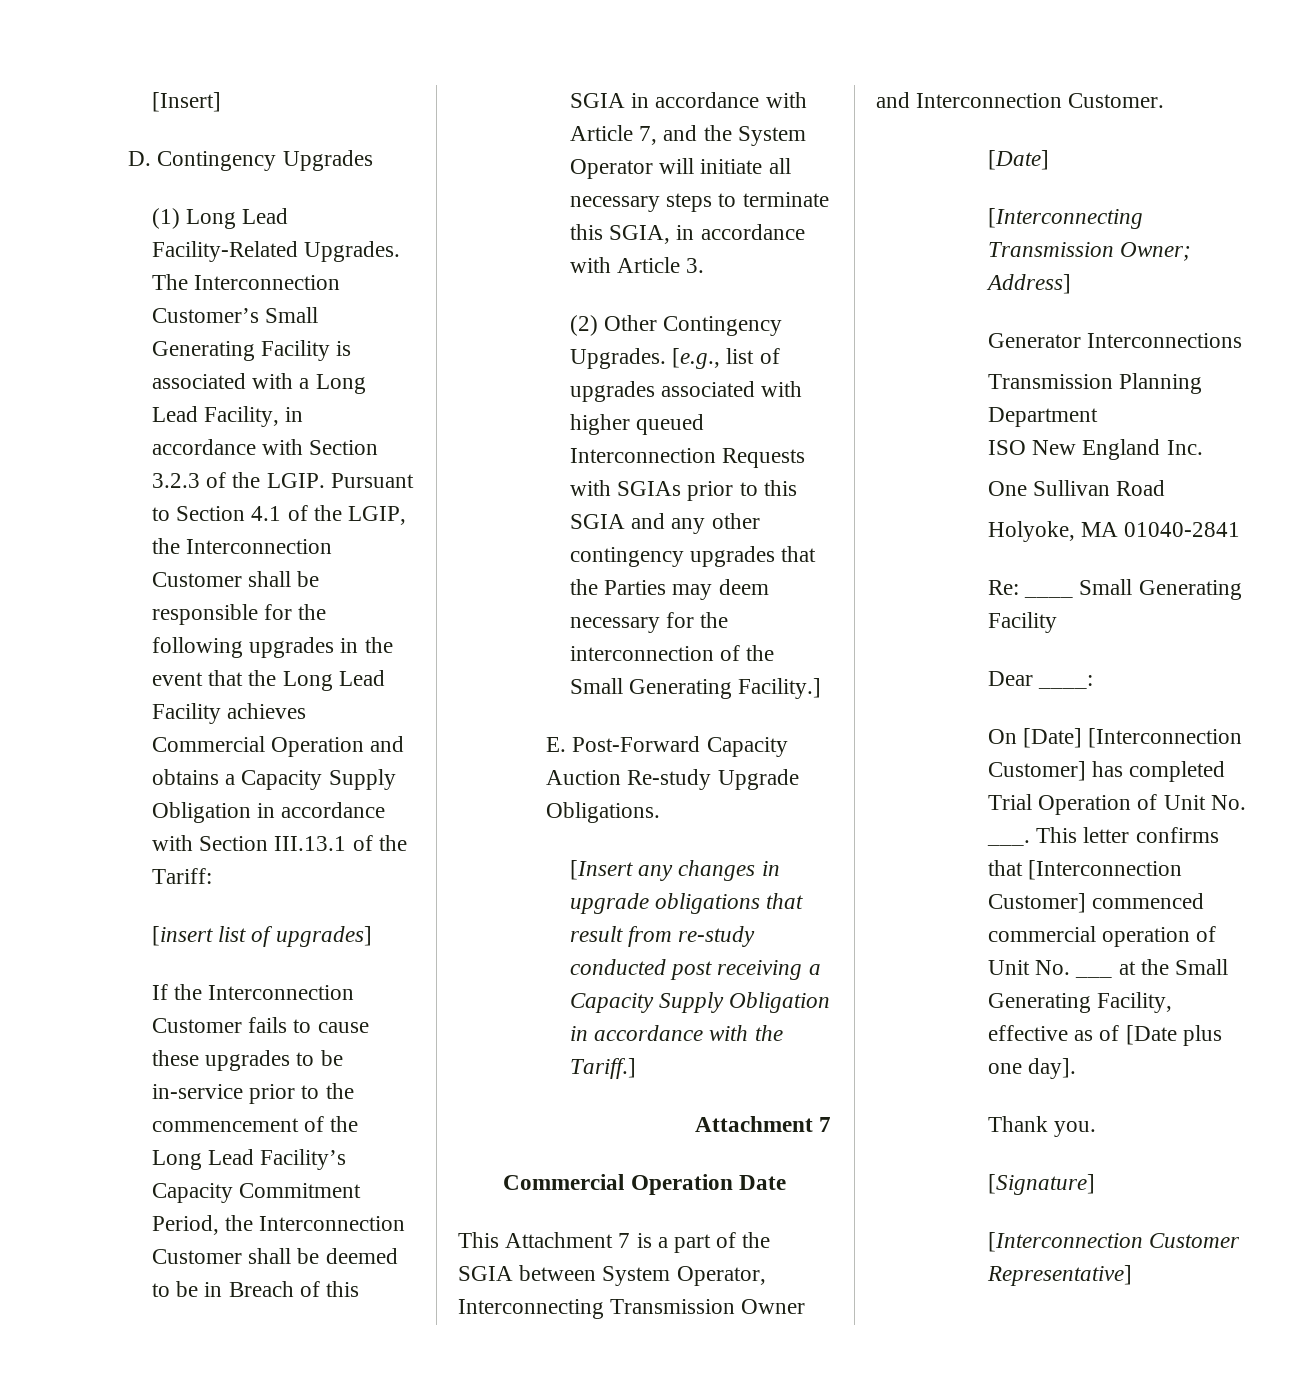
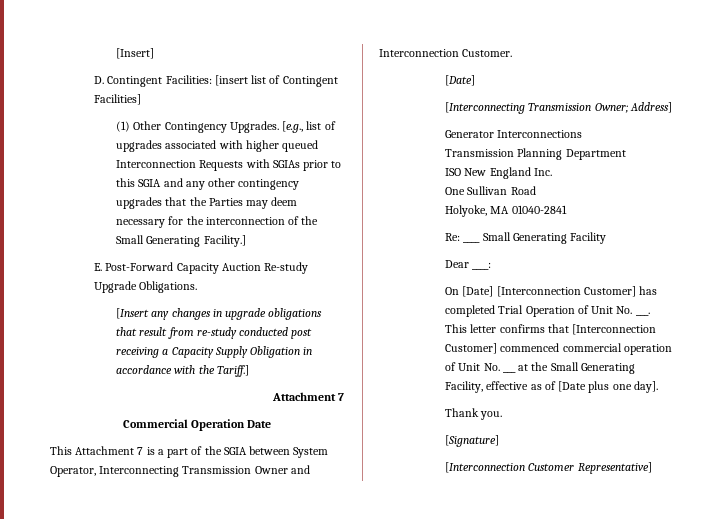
- D. Contingency Upgrades
- (1) Long Lead Facility-Related Upgrades. The Interconnection Customer’s Small Generating Facility is associated with a Long Lead Facility, in accordance with Section 3.2.3 of the LGIP. Pursuant to Section 4.1 of the LGIP, the Interconnection Customer shall be responsible for the following upgrades in the event that the Long Lead Facility achieves Commercial Operation and obtains a Capacity Supply Obligation in accordance with Section III.13.1 of the Tariff:
- [insert list of upgrades]
- If the Interconnection Customer fails to cause these upgrades to be in-service prior to the commencement of the Long Lead Facility’s Capacity Commitment Period, the Interconnection Customer shall be deemed to be in Breach of this SGIA in accordance with Article 7, and the System Operator will initiate all necessary steps to terminate this SGIA, in accordance with Article 3.
- (2) Other Contingency Upgrades.
+ D. Contingent Facilities: [insert list of Contingent Facilities]
+ (1) Other Contingency Upgrades.

